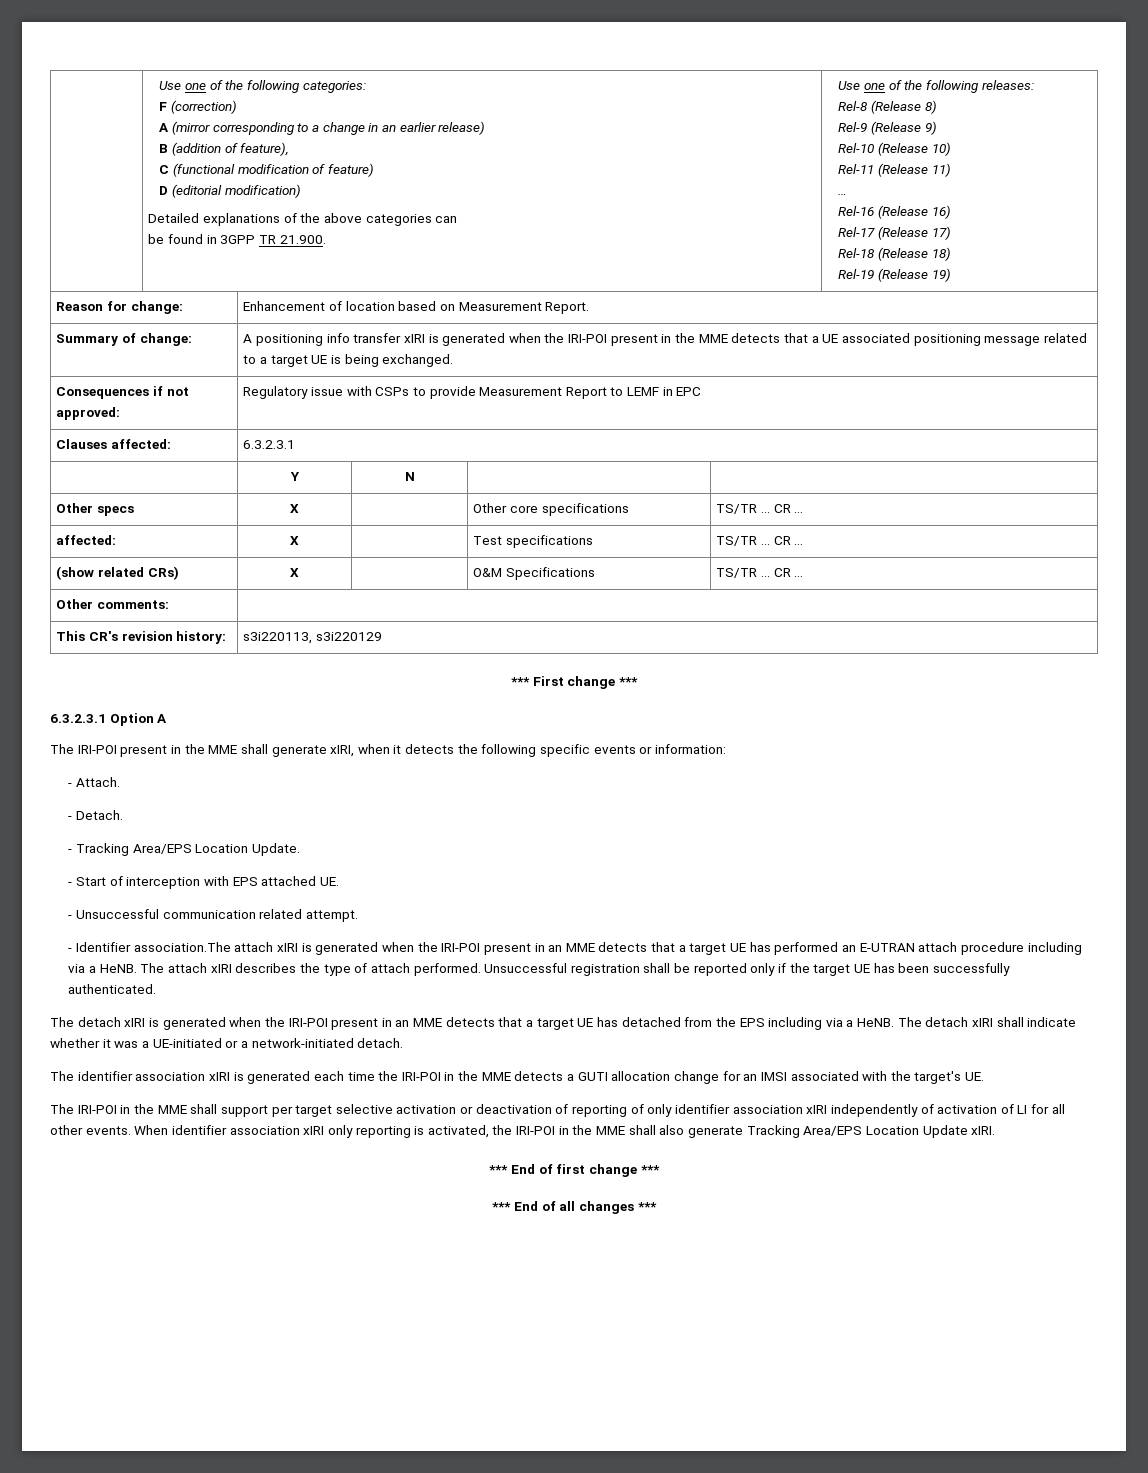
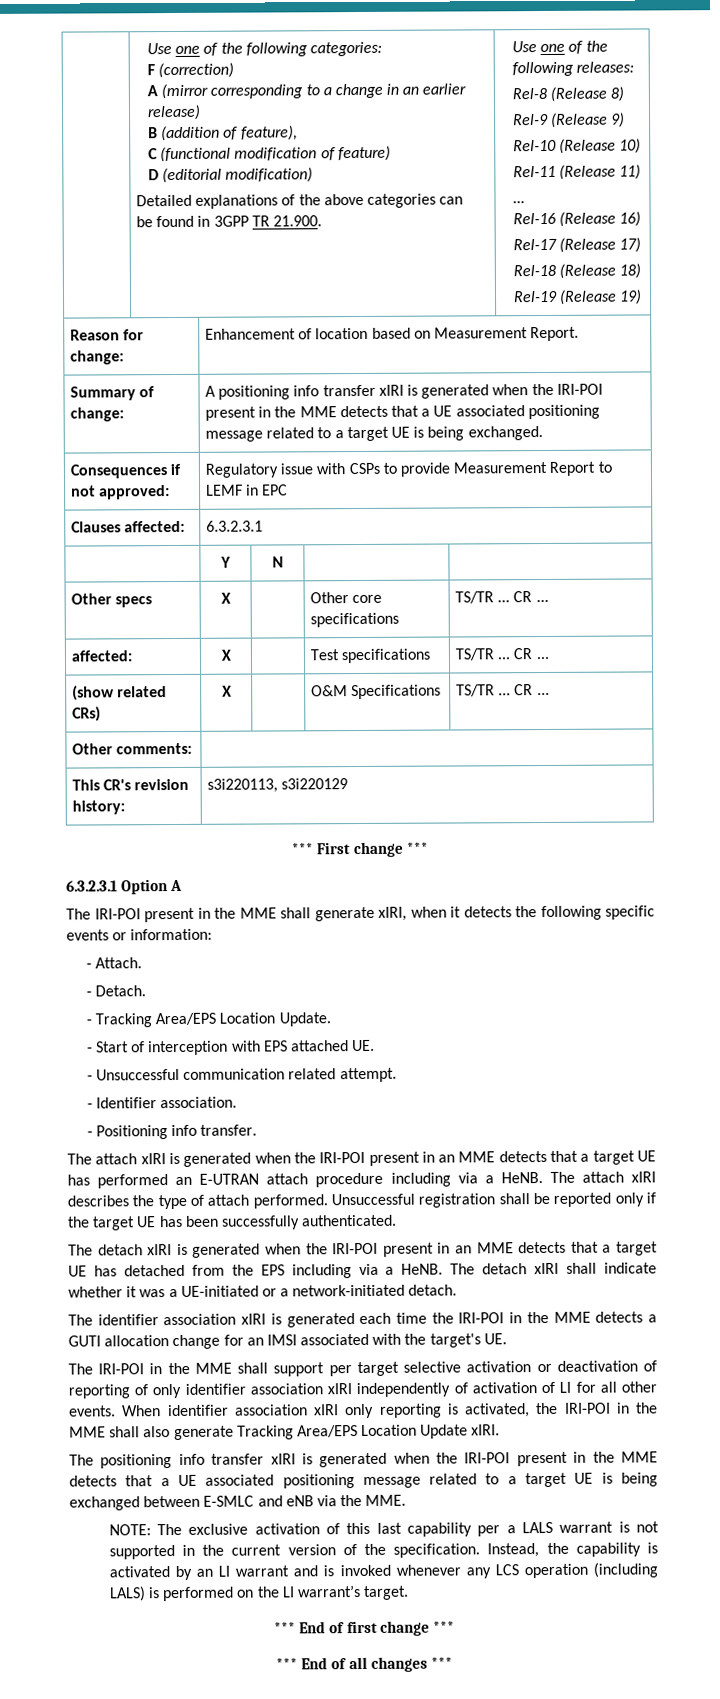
- - Identifier association.The attach xIRI is generated when the IRI-POI present in an MME detects that a target UE has performed an E-UTRAN attach procedure including via a HeNB.
+ - Identifier association.
+ - Positioning info transfer.
+ The attach xIRI is generated when the IRI-POI present in an MME detects that a target UE has performed an E-UTRAN attach procedure including via a HeNB.
+ The positioning info transfer xIRI is generated when the IRI-POI present in the MME detects that a UE associated positioning message related to a target UE is being exchanged between E-SMLC and eNB via the MME.
+ NOTE: The exclusive activation of this last capability per a LALS warrant is not supported in the current version of the specification. Instead, the capability is activated by an LI warrant and is invoked whenever any LCS operation (including LALS) is performed on the LI warrant’s target.

